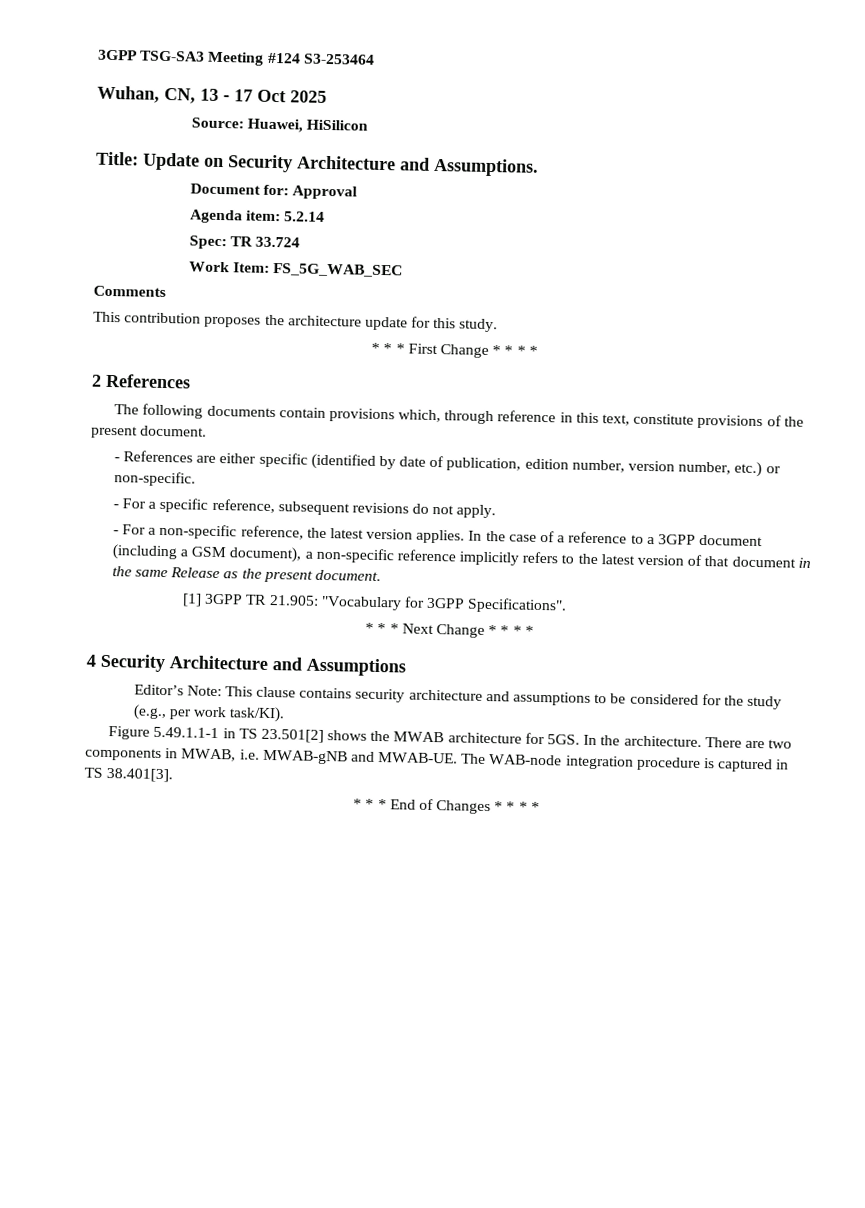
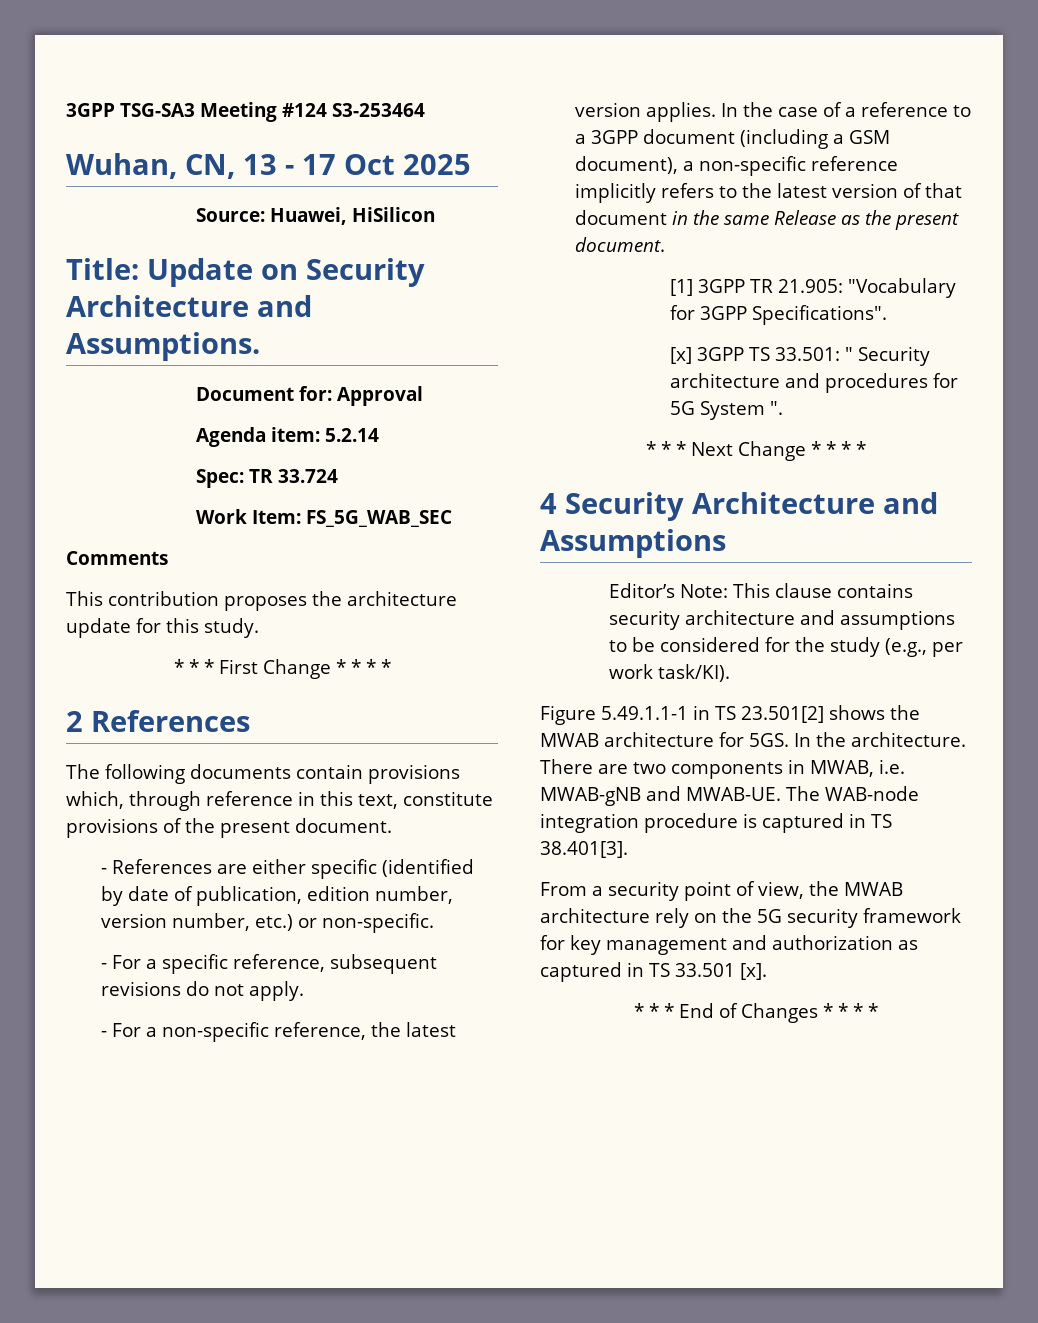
+ [x] 3GPP TS 33.501: " Security architecture and procedures for 5G System ".
+ From a security point of view, the MWAB architecture rely on the 5G security framework for key management and authorization as captured in TS 33.501 [x].

